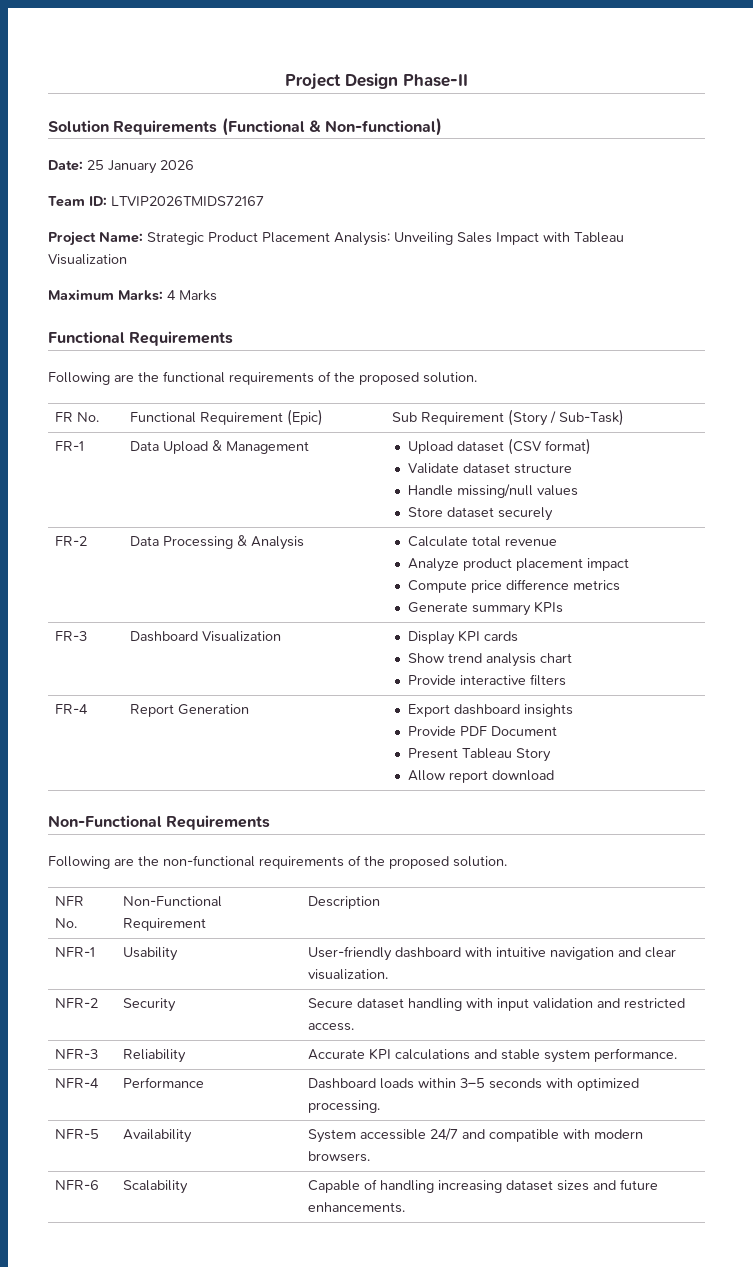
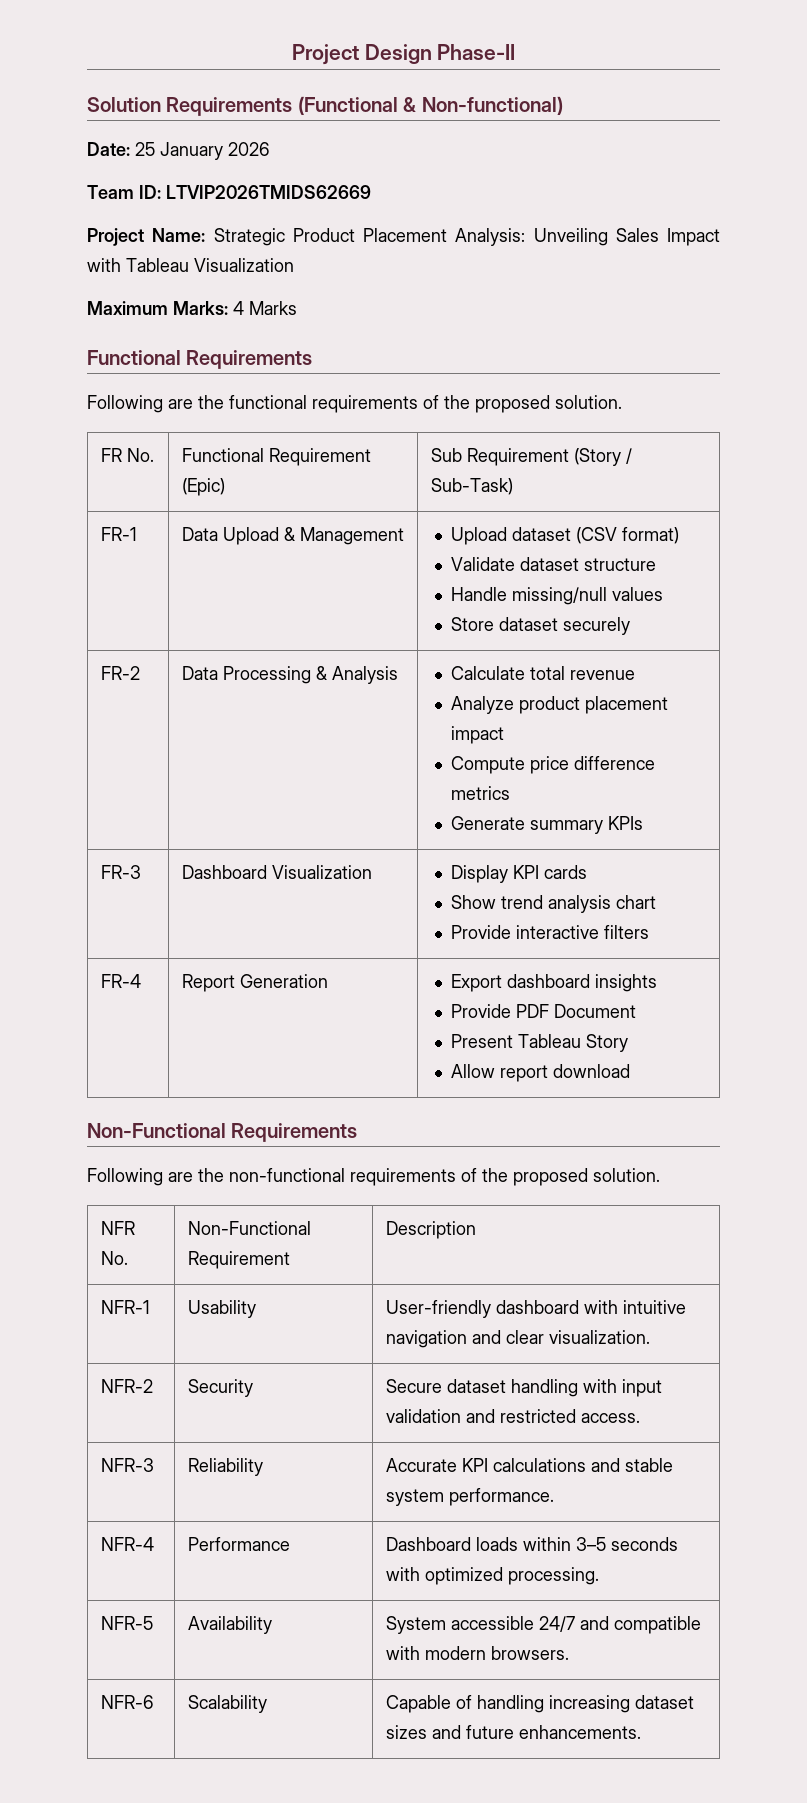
- Team ID: LTVIP2026TMIDS72167
+ Team ID: LTVIP2026TMIDS62669

